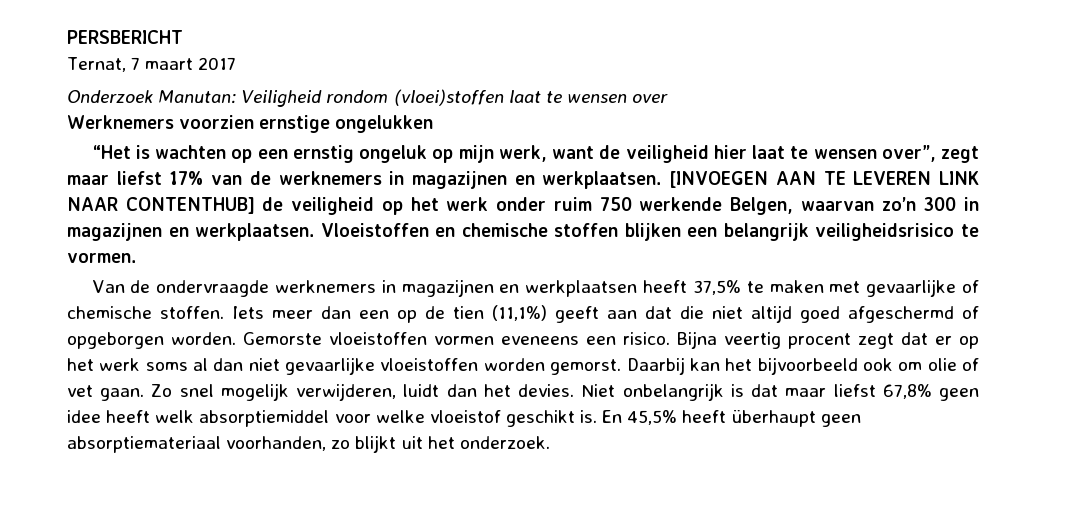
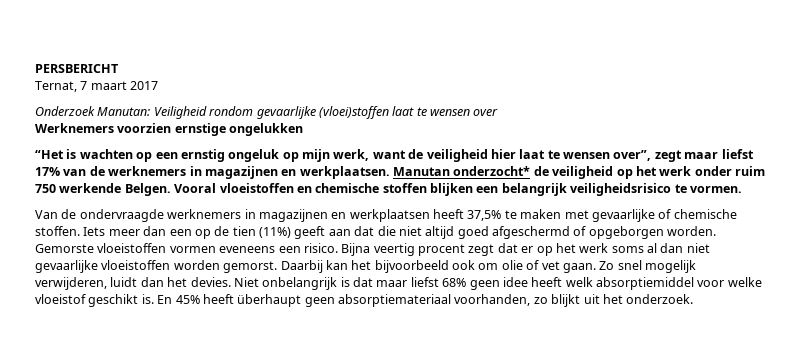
- Onderzoek Manutan: Veiligheid rondom (vloei)stoffen laat te wensen over
+ Onderzoek Manutan: Veiligheid rondom gevaarlijke (vloei)stoffen laat te wensen over
- [INVOEGEN AAN TE LEVEREN LINK NAAR CONTENTHUB] de veiligheid op het werk onder ruim 750 werkende Belgen, waarvan zo’n 300 in magazijnen en werkplaatsen. Vloeistoffen en chemische stoffen blijken een belangrijk veiligheidsrisico te vormen.
+ Manutan onderzocht* de veiligheid op het werk onder ruim 750 werkende Belgen. Vooral vloeistoffen en chemische stoffen blijken een belangrijk veiligheidsrisico te vormen.
- Iets meer dan een op de tien (11,1%) geeft aan dat die niet altijd goed afgeschermd of opgeborgen worden.
+ Iets meer dan een op de tien (11%) geeft aan dat die niet altijd goed afgeschermd of opgeborgen worden.
- Niet onbelangrijk is dat maar liefst 67,8% geen idee heeft welk absorptiemiddel voor welke vloeistof geschikt is.
+ Niet onbelangrijk is dat maar liefst 68% geen idee heeft welk absorptiemiddel voor welke vloeistof geschikt is.
- En 45,5% heeft überhaupt geen absorptiemateriaal voorhanden, zo blijkt uit het onderzoek.
+ En 45% heeft überhaupt geen absorptiemateriaal voorhanden, zo blijkt uit het onderzoek.

